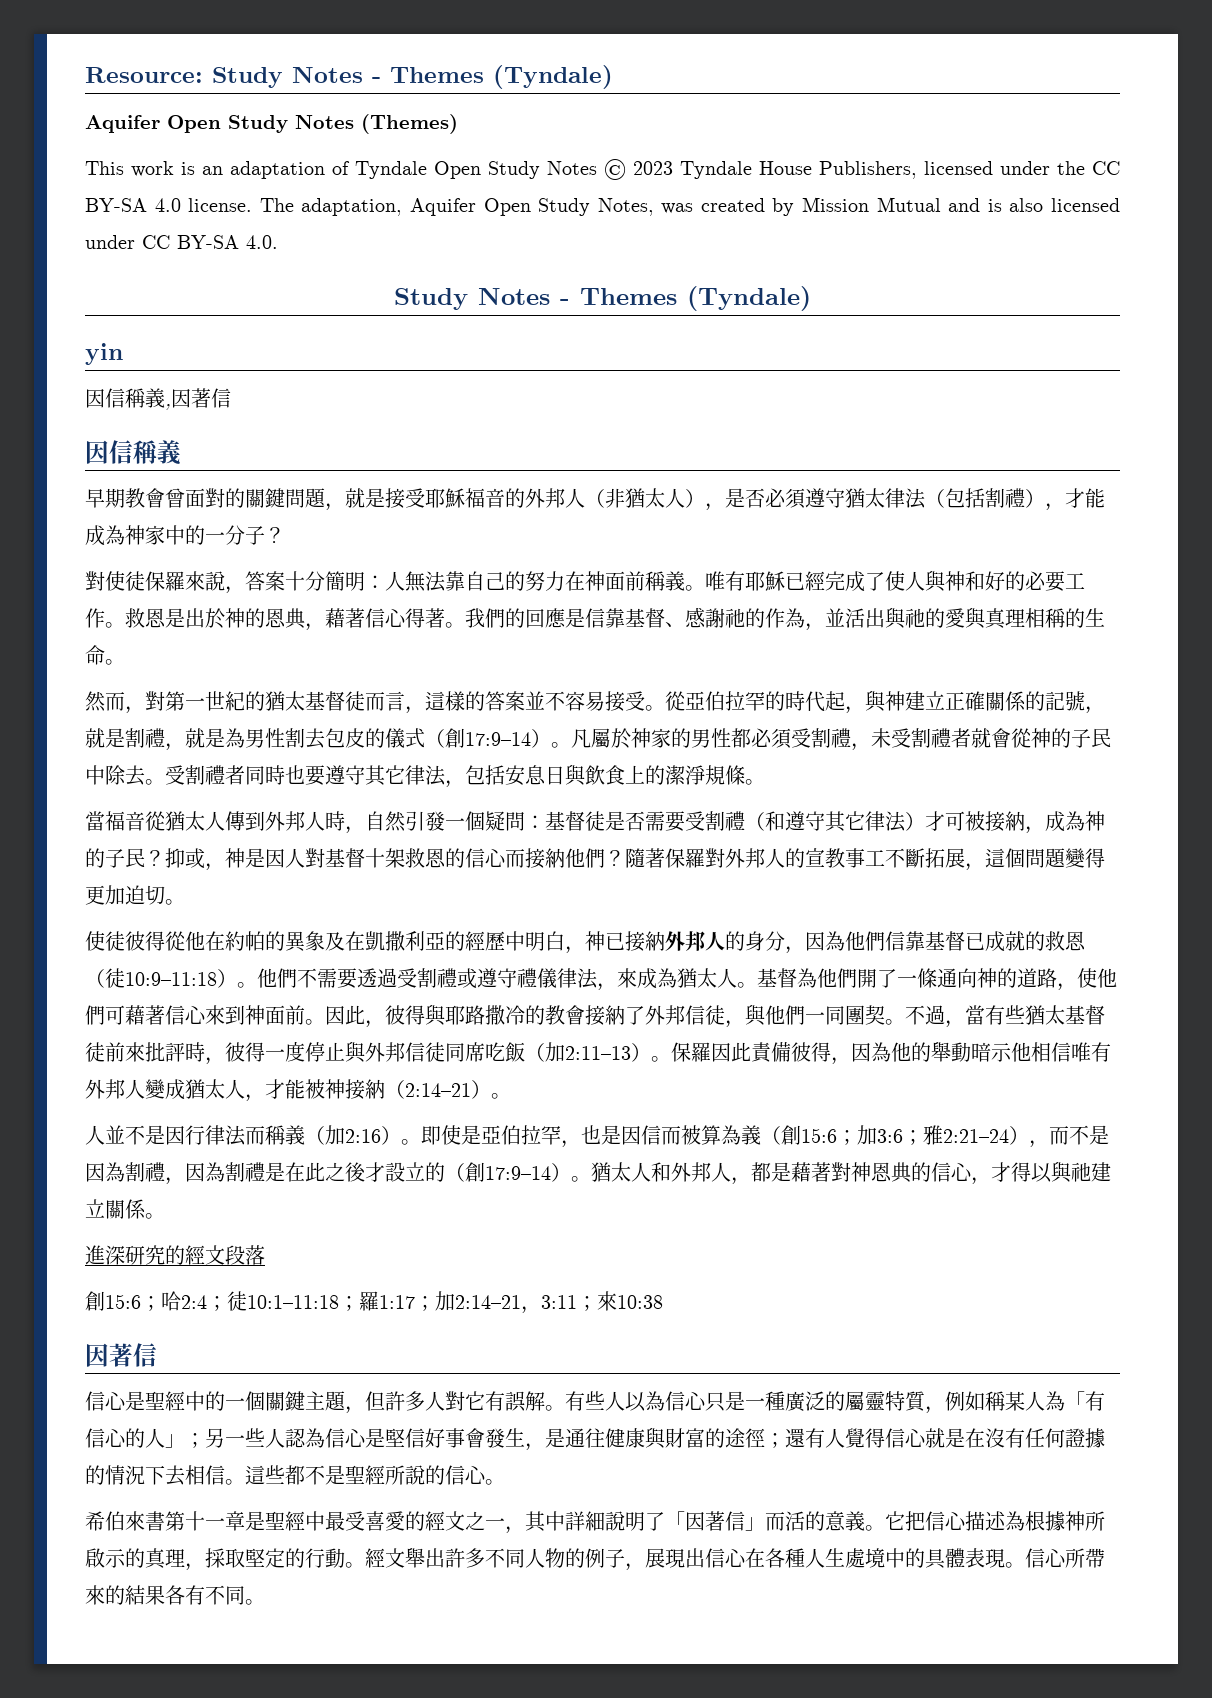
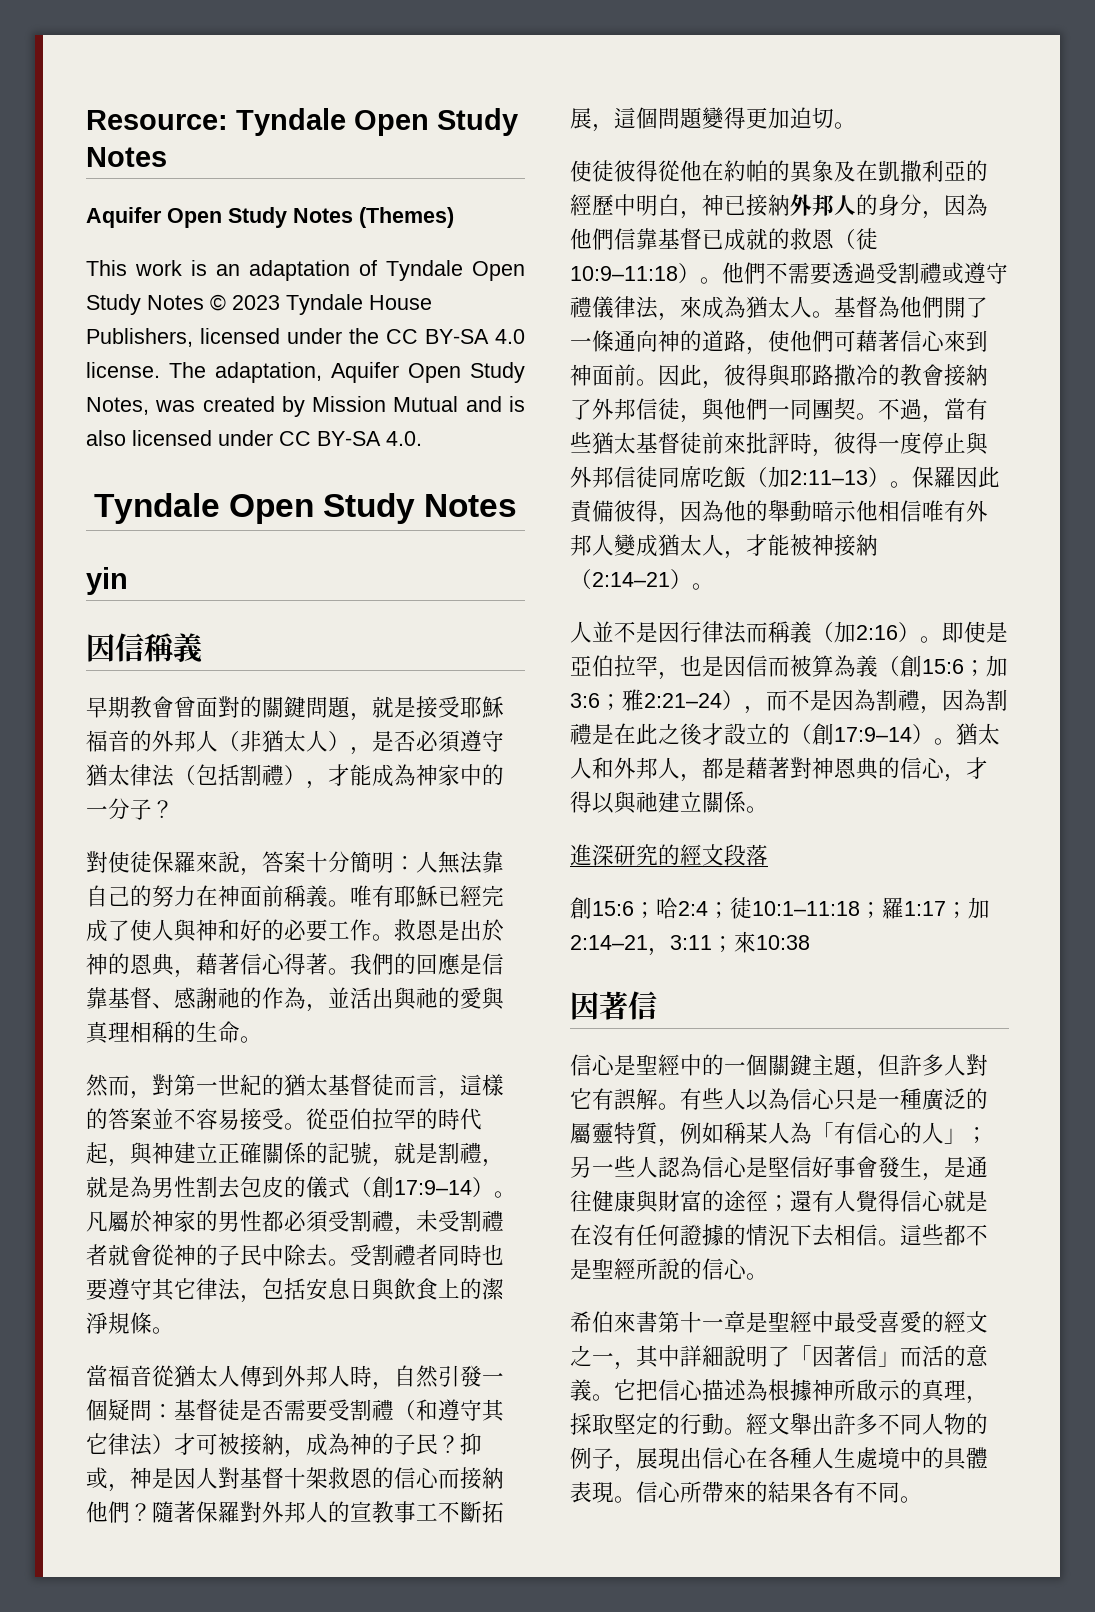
- Resource: Study Notes - Themes (Tyndale)
+ Resource: Tyndale Open Study Notes
  The adaptation, Aquifer Open Study Notes, was created by Mission Mutual and is also licensed under CC BY-SA 4.0.
- Study Notes - Themes (Tyndale)
+ Tyndale Open Study Notes
  yin
- 因信稱義,因著信

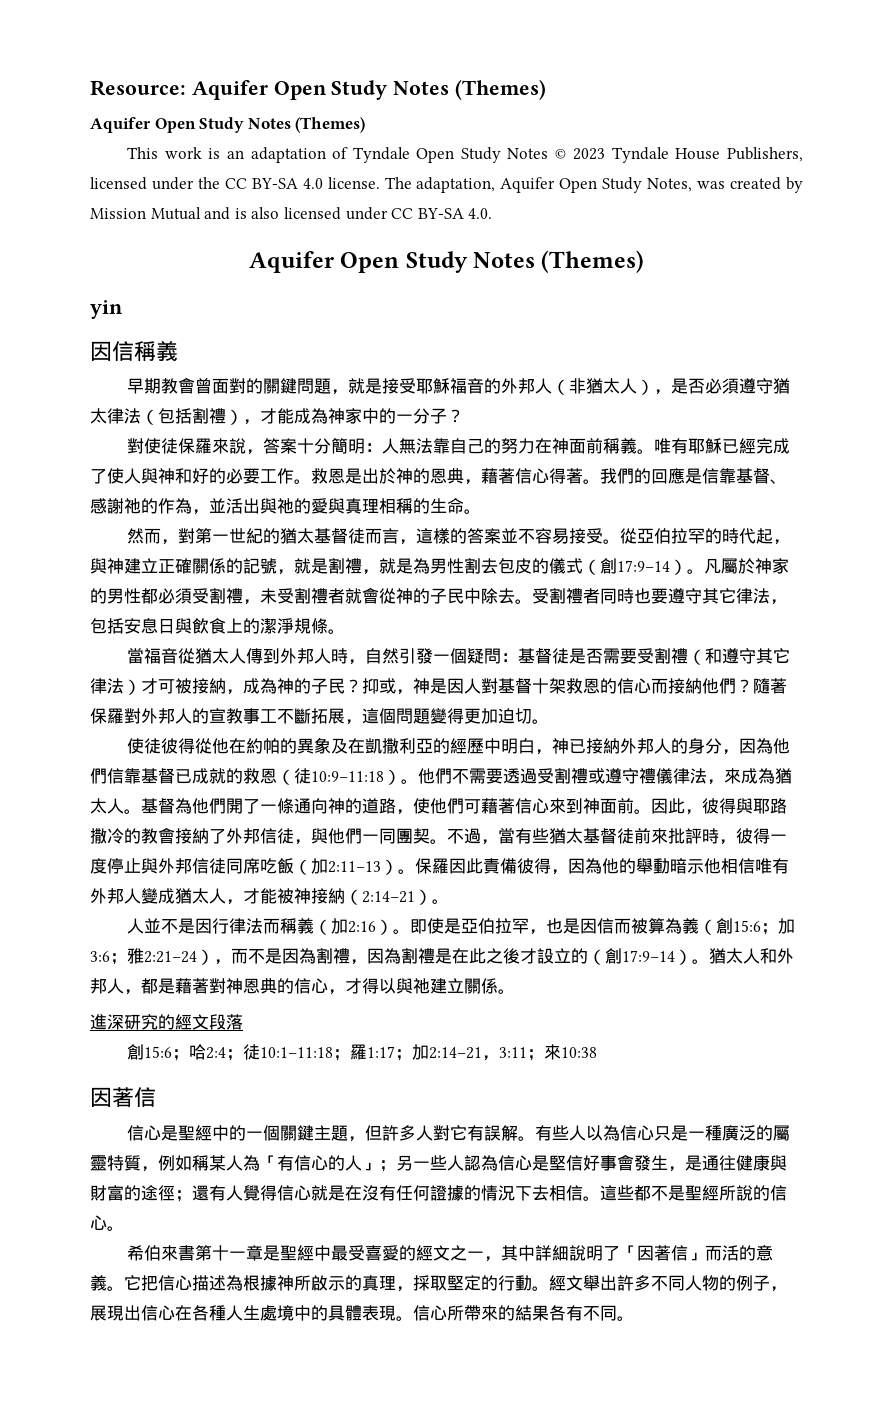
- Resource: Tyndale Open Study Notes
+ Resource: Aquifer Open Study Notes (Themes)
  The adaptation, Aquifer Open Study Notes, was created by Mission Mutual and is also licensed under CC BY-SA 4.0.
- Tyndale Open Study Notes
+ Aquifer Open Study Notes (Themes)

